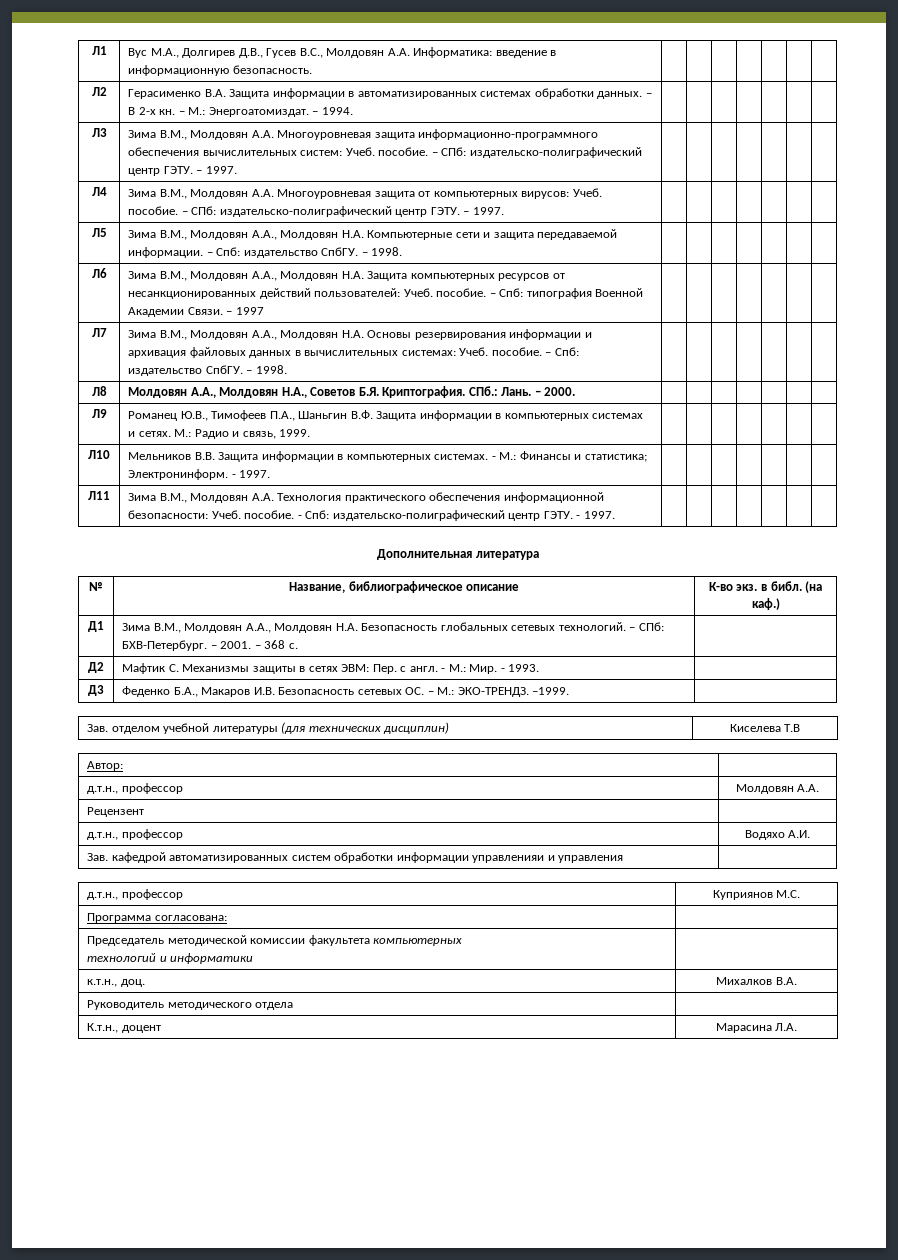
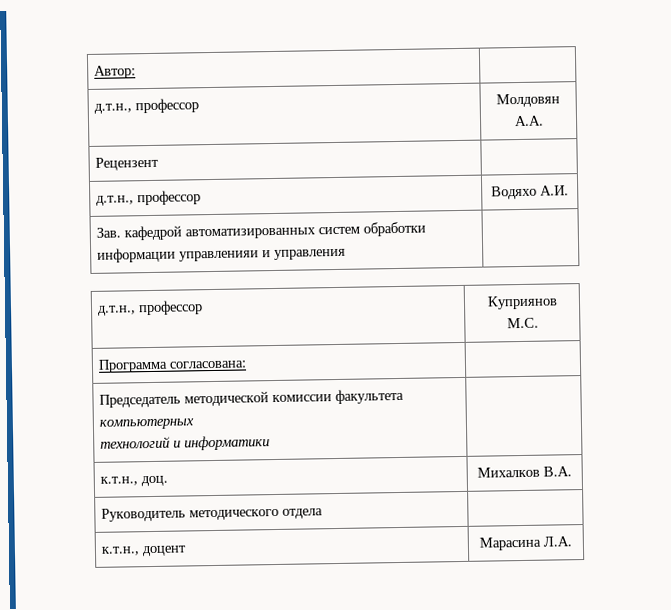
- Л1 | Вус М.А., Долгирев Д.В., Гусев В.С., Молдовян А.А. Информатика: введение в информационную безопасность. | | | | | | |
- Л2 | Герасименко В.А. Защита информации в автоматизированных системах обработки данных. – В 2-х кн. – М.: Энергоатомиздат. – 1994. | | | | | | |
- Л3 | Зима В.М., Молдовян А.А. Многоуровневая защита информационно-программного обеспечения вычислительных систем: Учеб. пособие. – СПб: издательско-полиграфический центр ГЭТУ. – 1997. | | | | | | |
- Л4 | Зима В.М., Молдовян А.А. Многоуровневая защита от компьютерных вирусов: Учеб. пособие. – СПб: издательско-полиграфический центр ГЭТУ. – 1997. | | | | | | |
- Л5 | Зима В.М., Молдовян А.А., Молдовян Н.А. Компьютерные сети и защита передаваемой информации. – Спб: издательство СпбГУ. – 1998. | | | | | | |
- Л6 | Зима В.М., Молдовян А.А., Молдовян Н.А. Защита компьютерных ресурсов от несанкционированных действий пользователей: Учеб. пособие. – Спб: типография Военной Академии Связи. – 1997 | | | | | | |
- Л7 | Зима В.М., Молдовян А.А., Молдовян Н.А. Основы резервирования информации и архивация файловых данных в вычислительных системах: Учеб. пособие. – Спб: издательство СпбГУ. – 1998. | | | | | | |
- Л8 | Молдовян А.А., Молдовян Н.А., Советов Б.Я. Криптография. СПб.: Лань. – 2000. | | | | | | |
- Л9 | Романец Ю.В., Тимофеев П.А., Шаньгин В.Ф. Защита информации в компьютерных системах и сетях. М.: Радио и связь, 1999. | | | | | | |
- Л10 | Мельников В.В. Защита информации в компьютерных системах. - М.: Финансы и статистика; Электронинформ. - 1997. | | | | | | |
- Л11 | Зима В.М., Молдовян А.А. Технология практического обеспечения информационной безопасности: Учеб. пособие. - Спб: издательско-полиграфический центр ГЭТУ. - 1997. | | | | | | |
- Дополнительная литература
- № | Название, библиографическое описание | К-во экз. в библ. (на каф.)
- Д1 | Зима В.М., Молдовян А.А., Молдовян Н.А. Безопасность глобальных сетевых технологий. – СПб: БХВ-Петербург. – 2001. – 368 с. |
- Д2 | Мафтик С. Механизмы защиты в сетях ЭВМ: Пер. с англ. - М.: Мир. - 1993. |
- Д3 | Феденко Б.А., Макаров И.В. Безопасность сетевых ОС. – М.: ЭКО-ТРЕНДЗ. –1999. |
- Зав. отделом учебной литературы (для технических дисциплин) | Киселева Т.В
- К.т.н., доцент | Марасина Л.А.
+ к.т.н., доцент | Марасина Л.А.

